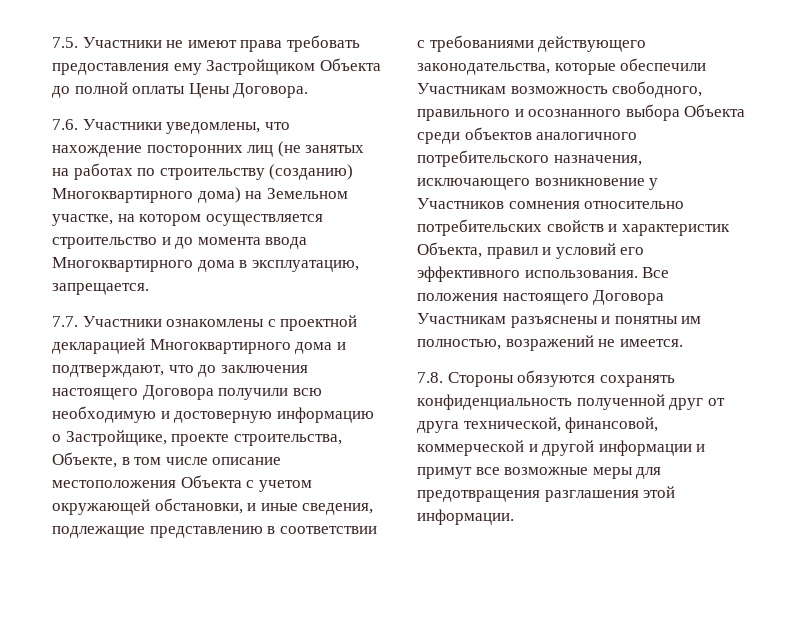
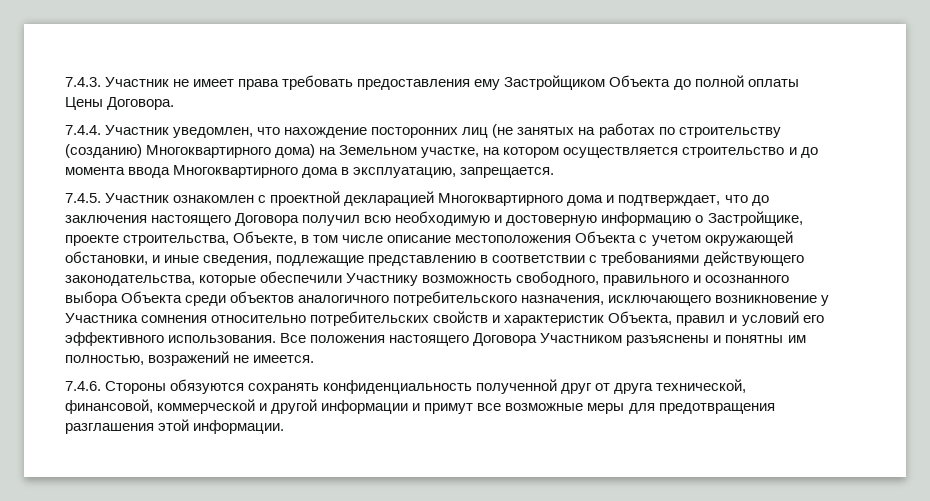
- 7.5. Участники не имеют права требовать предоставления ему Застройщиком Объекта до полной оплаты Цены Договора.
+ 7.4.3. Участник не имеет права требовать предоставления ему Застройщиком Объекта до полной оплаты Цены Договора.
- 7.6. Участники уведомлены, что нахождение посторонних лиц (не занятых на работах по строительству (созданию) Многоквартирного дома) на Земельном участке, на котором осуществляется строительство и до момента ввода Многоквартирного дома в эксплуатацию, запрещается.
+ 7.4.4. Участник уведомлен, что нахождение посторонних лиц (не занятых на работах по строительству (созданию) Многоквартирного дома) на Земельном участке, на котором осуществляется строительство и до момента ввода Многоквартирного дома в эксплуатацию, запрещается.
- 7.7. Участники ознакомлены с проектной декларацией Многоквартирного дома и подтверждают, что до заключения настоящего Договора получили всю необходимую и достоверную информацию о Застройщике, проекте строительства, Объекте, в том числе описание местоположения Объекта с учетом окружающей обстановки, и иные сведения, подлежащие представлению в соответствии с требованиями действующего законодательства, которые обеспечили Участникам возможность свободного, правильного и осознанного выбора Объекта среди объектов аналогичного потребительского назначения, исключающего возникновение у Участников сомнения относительно потребительских свойств и характеристик Объекта, правил и условий его эффективного использования.
+ 7.4.5. Участник ознакомлен с проектной декларацией Многоквартирного дома и подтверждает, что до заключения настоящего Договора получил всю необходимую и достоверную информацию о Застройщике, проекте строительства, Объекте, в том числе описание местоположения Объекта с учетом окружающей обстановки, и иные сведения, подлежащие представлению в соответствии с требованиями действующего законодательства, которые обеспечили Участнику возможность свободного, правильного и осознанного выбора Объекта среди объектов аналогичного потребительского назначения, исключающего возникновение у Участника сомнения относительно потребительских свойств и характеристик Объекта, правил и условий его эффективного использования.
- Все положения настоящего Договора Участникам разъяснены и понятны им полностью, возражений не имеется.
+ Все положения настоящего Договора Участником разъяснены и понятны им полностью, возражений не имеется.
- 7.8. Стороны обязуются сохранять конфиденциальность полученной друг от друга технической, финансовой, коммерческой и другой информации и примут все возможные меры для предотвращения разглашения этой информации.
+ 7.4.6. Стороны обязуются сохранять конфиденциальность полученной друг от друга технической, финансовой, коммерческой и другой информации и примут все возможные меры для предотвращения разглашения этой информации.

